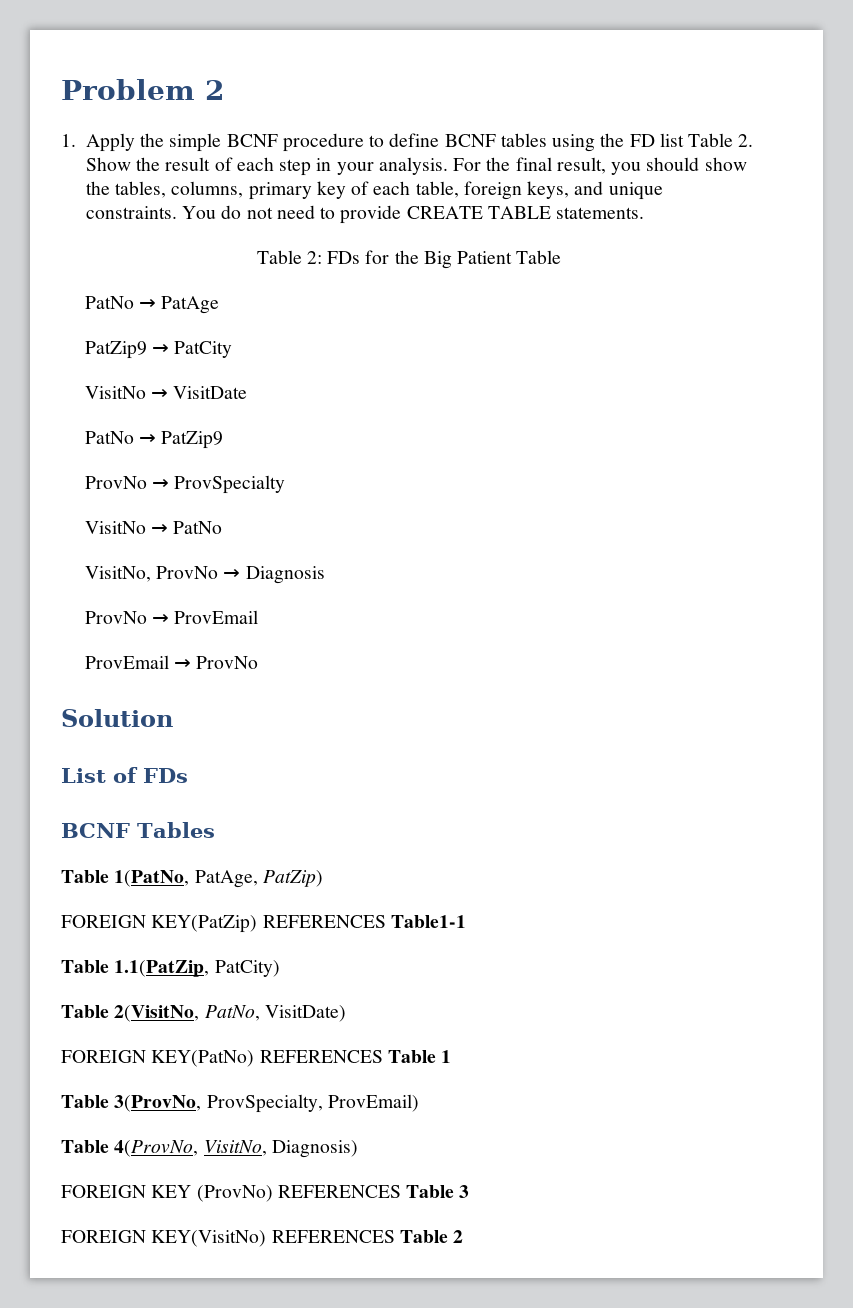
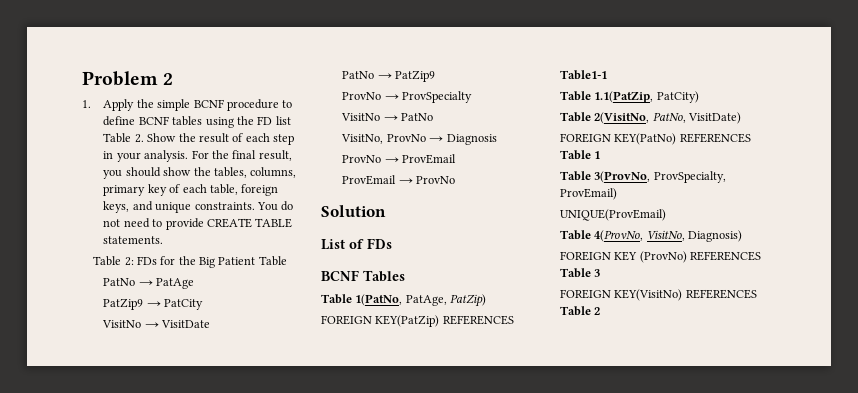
+ UNIQUE(ProvEmail)

